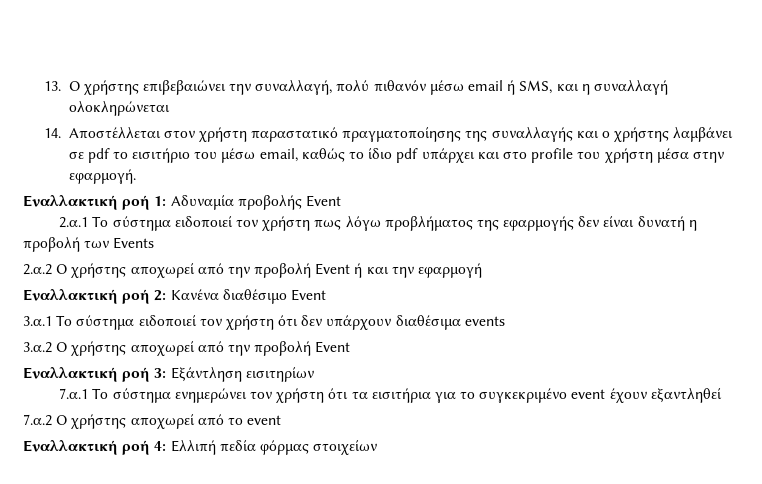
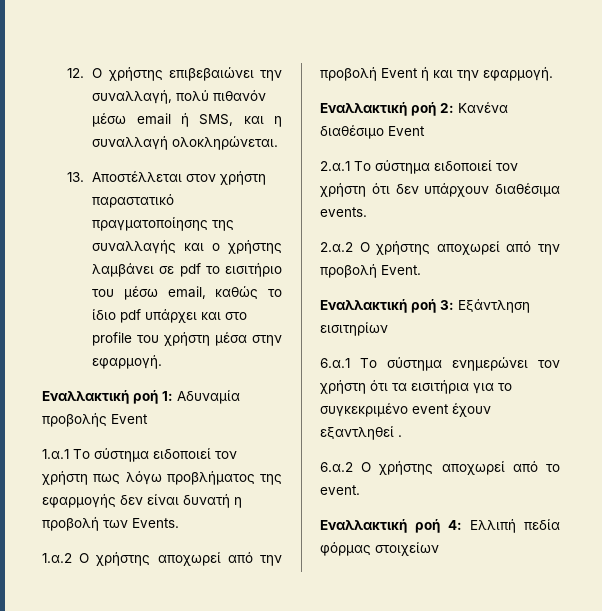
- 13. Ο χρήστης επιβεβαιώνει την συναλλαγή, πολύ πιθανόν μέσω email ή SMS, και η συναλλαγή ολοκληρώνεται
- 14. Αποστέλλεται στον χρήστη παραστατικό πραγματοποίησης της συναλλαγής και ο χρήστης λαμβάνει σε pdf το εισιτήριο του μέσω email, καθώς το ίδιο pdf υπάρχει και στο profile του χρήστη μέσα στην εφαρμογή.
+ 12. Ο χρήστης επιβεβαιώνει την συναλλαγή, πολύ πιθανόν μέσω email ή SMS, και η συναλλαγή ολοκληρώνεται.
+ 13. Αποστέλλεται στον χρήστη παραστατικό πραγματοποίησης της συναλλαγής και ο χρήστης λαμβάνει σε pdf το εισιτήριο του μέσω email, καθώς το ίδιο pdf υπάρχει και στο profile του χρήστη μέσα στην εφαρμογή.
- 2.α.1 Το σύστημα ειδοποιεί τον χρήστη πως λόγω προβλήματος της εφαρμογής δεν είναι δυνατή η προβολή των Events
- 2.α.2 Ο χρήστης αποχωρεί από την προβολή Event ή και την εφαρμογή
+ 1.α.1 Το σύστημα ειδοποιεί τον χρήστη πως λόγω προβλήματος της εφαρμογής δεν είναι δυνατή η προβολή των Events.
+ 1.α.2 Ο χρήστης αποχωρεί από την προβολή Event ή και την εφαρμογή.
- 3.α.1 Το σύστημα ειδοποιεί τον χρήστη ότι δεν υπάρχουν διαθέσιμα events
- 3.α.2 Ο χρήστης αποχωρεί από την προβολή Event
+ 2.α.1 Το σύστημα ειδοποιεί τον χρήστη ότι δεν υπάρχουν διαθέσιμα events.
+ 2.α.2 Ο χρήστης αποχωρεί από την προβολή Event.
- 7.α.1 Το σύστημα ενημερώνει τον χρήστη ότι τα εισιτήρια για το συγκεκριμένο event έχουν εξαντληθεί
- 7.α.2 Ο χρήστης αποχωρεί από το event
+ 6.α.1 Το σύστημα ενημερώνει τον χρήστη ότι τα εισιτήρια για το συγκεκριμένο event έχουν εξαντληθεί .
+ 6.α.2 Ο χρήστης αποχωρεί από το event.

